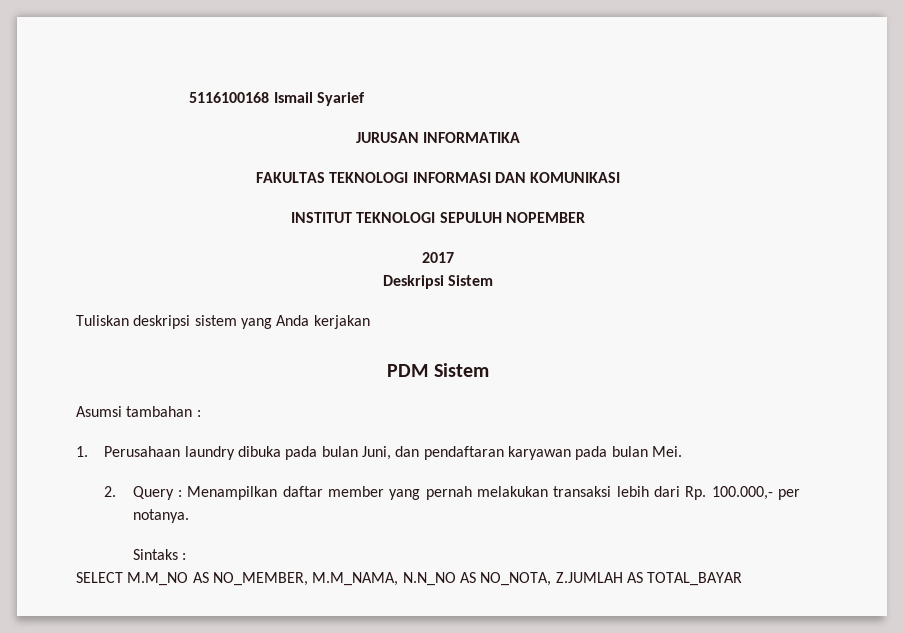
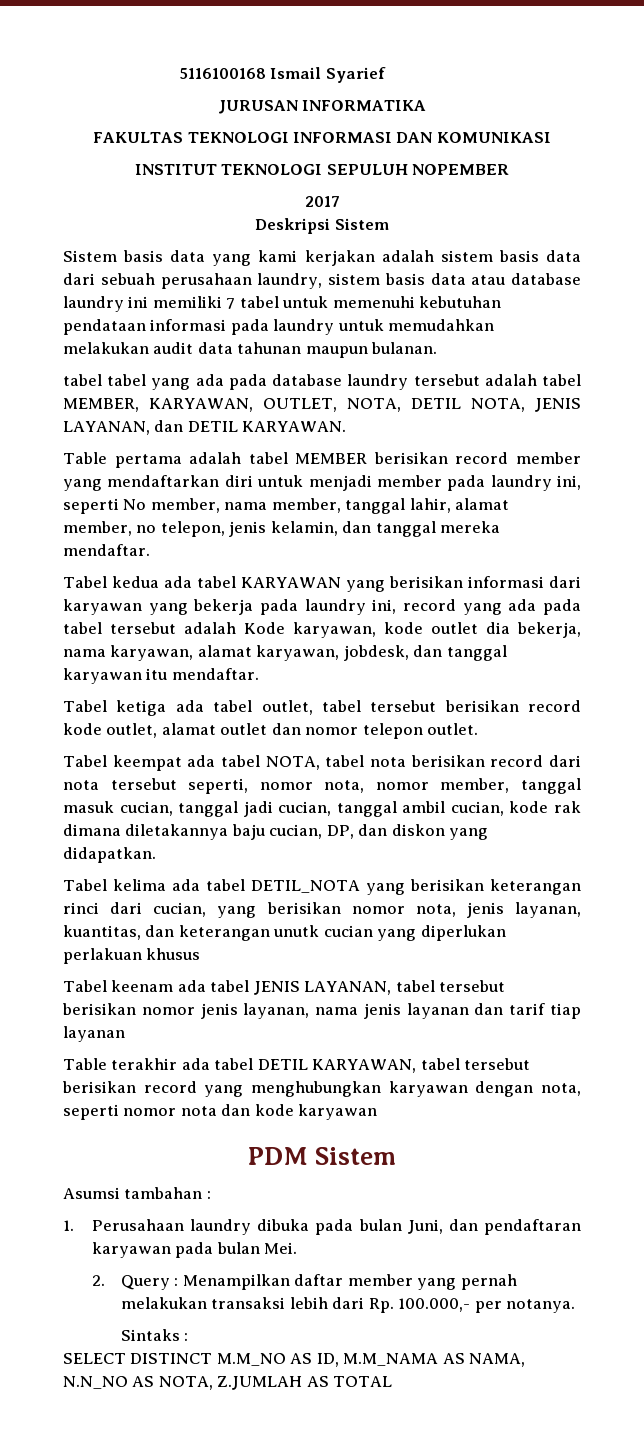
- Tuliskan deskripsi sistem yang Anda kerjakan
+ Sistem basis data yang kami kerjakan adalah sistem basis data dari sebuah perusahaan laundry, sistem basis data atau database laundry ini memiliki 7 tabel untuk memenuhi kebutuhan pendataan informasi pada laundry untuk memudahkan melakukan audit data tahunan maupun bulanan.
+ tabel tabel yang ada pada database laundry tersebut adalah tabel MEMBER, KARYAWAN, OUTLET, NOTA, DETIL NOTA, JENIS LAYANAN, dan DETIL KARYAWAN.
+ Table pertama adalah tabel MEMBER berisikan record member yang mendaftarkan diri untuk menjadi member pada laundry ini, seperti No member, nama member, tanggal lahir, alamat member, no telepon, jenis kelamin, dan tanggal mereka mendaftar.
+ Tabel kedua ada tabel KARYAWAN yang berisikan informasi dari karyawan yang bekerja pada laundry ini, record yang ada pada tabel tersebut adalah Kode karyawan, kode outlet dia bekerja, nama karyawan, alamat karyawan, jobdesk, dan tanggal karyawan itu mendaftar.
+ Tabel ketiga ada tabel outlet, tabel tersebut berisikan record kode outlet, alamat outlet dan nomor telepon outlet.
+ Tabel keempat ada tabel NOTA, tabel nota berisikan record dari nota tersebut seperti, nomor nota, nomor member, tanggal masuk cucian, tanggal jadi cucian, tanggal ambil cucian, kode rak dimana diletakannya baju cucian, DP, dan diskon yang didapatkan.
+ Tabel kelima ada tabel DETIL_NOTA yang berisikan keterangan rinci dari cucian, yang berisikan nomor nota, jenis layanan, kuantitas, dan keterangan unutk cucian yang diperlukan perlakuan khusus
+ Tabel keenam ada tabel JENIS LAYANAN, tabel tersebut berisikan nomor jenis layanan, nama jenis layanan dan tarif tiap layanan
+ Table terakhir ada tabel DETIL KARYAWAN, tabel tersebut berisikan record yang menghubungkan karyawan dengan nota, seperti nomor nota dan kode karyawan
- SELECT M.M_NO AS NO_MEMBER, M.M_NAMA, N.N_NO AS NO_NOTA, Z.JUMLAH AS TOTAL_BAYAR
+ SELECT DISTINCT M.M_NO AS ID, M.M_NAMA AS NAMA, N.N_NO AS NOTA, Z.JUMLAH AS TOTAL

